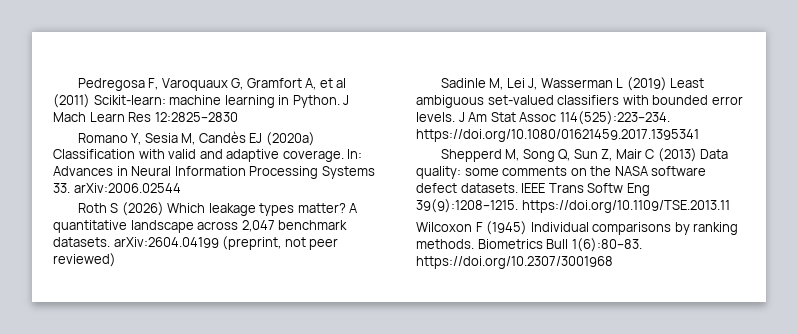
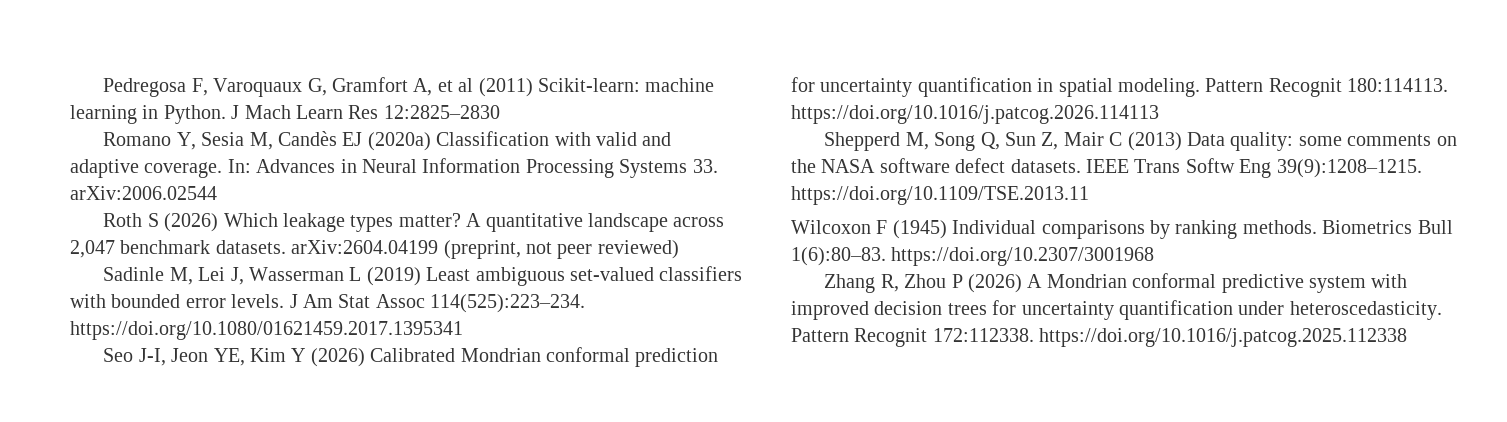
+ Seo J-I, Jeon YE, Kim Y (2026) Calibrated Mondrian conformal prediction for uncertainty quantification in spatial modeling. Pattern Recognit 180:114113. https://doi.org/10.1016/j.patcog.2026.114113
+ Zhang R, Zhou P (2026) A Mondrian conformal predictive system with improved decision trees for uncertainty quantification under heteroscedasticity. Pattern Recognit 172:112338. https://doi.org/10.1016/j.patcog.2025.112338

